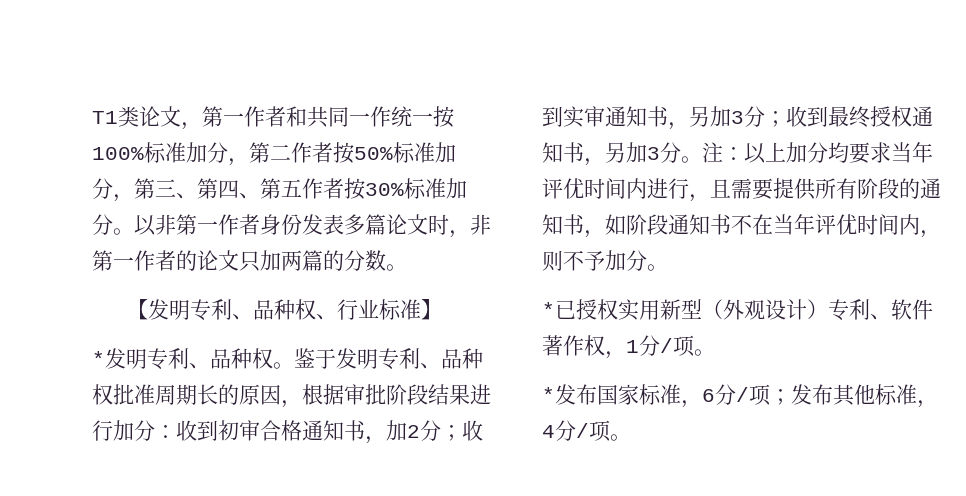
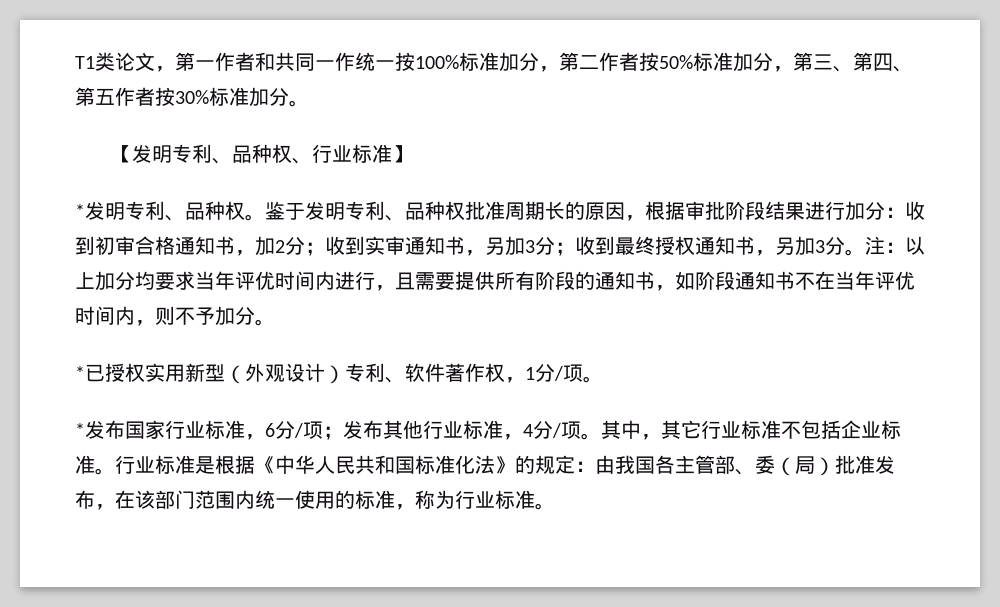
- 以非第一作者身份发表多篇论文时，非第一作者的论文只加两篇的分数。
- *发布国家标准，6分/项；发布其他标准，4分/项。
+ *发布国家行业标准，6分/项；发布其他行业标准，4分/项。
+ 其中，其它行业标准不包括企业标准。行业标准是根据《中华人民共和国标准化法》的规定：由我国各主管部、委（局）批准发布，在该部门范围内统一使用的标准，称为行业标准。

